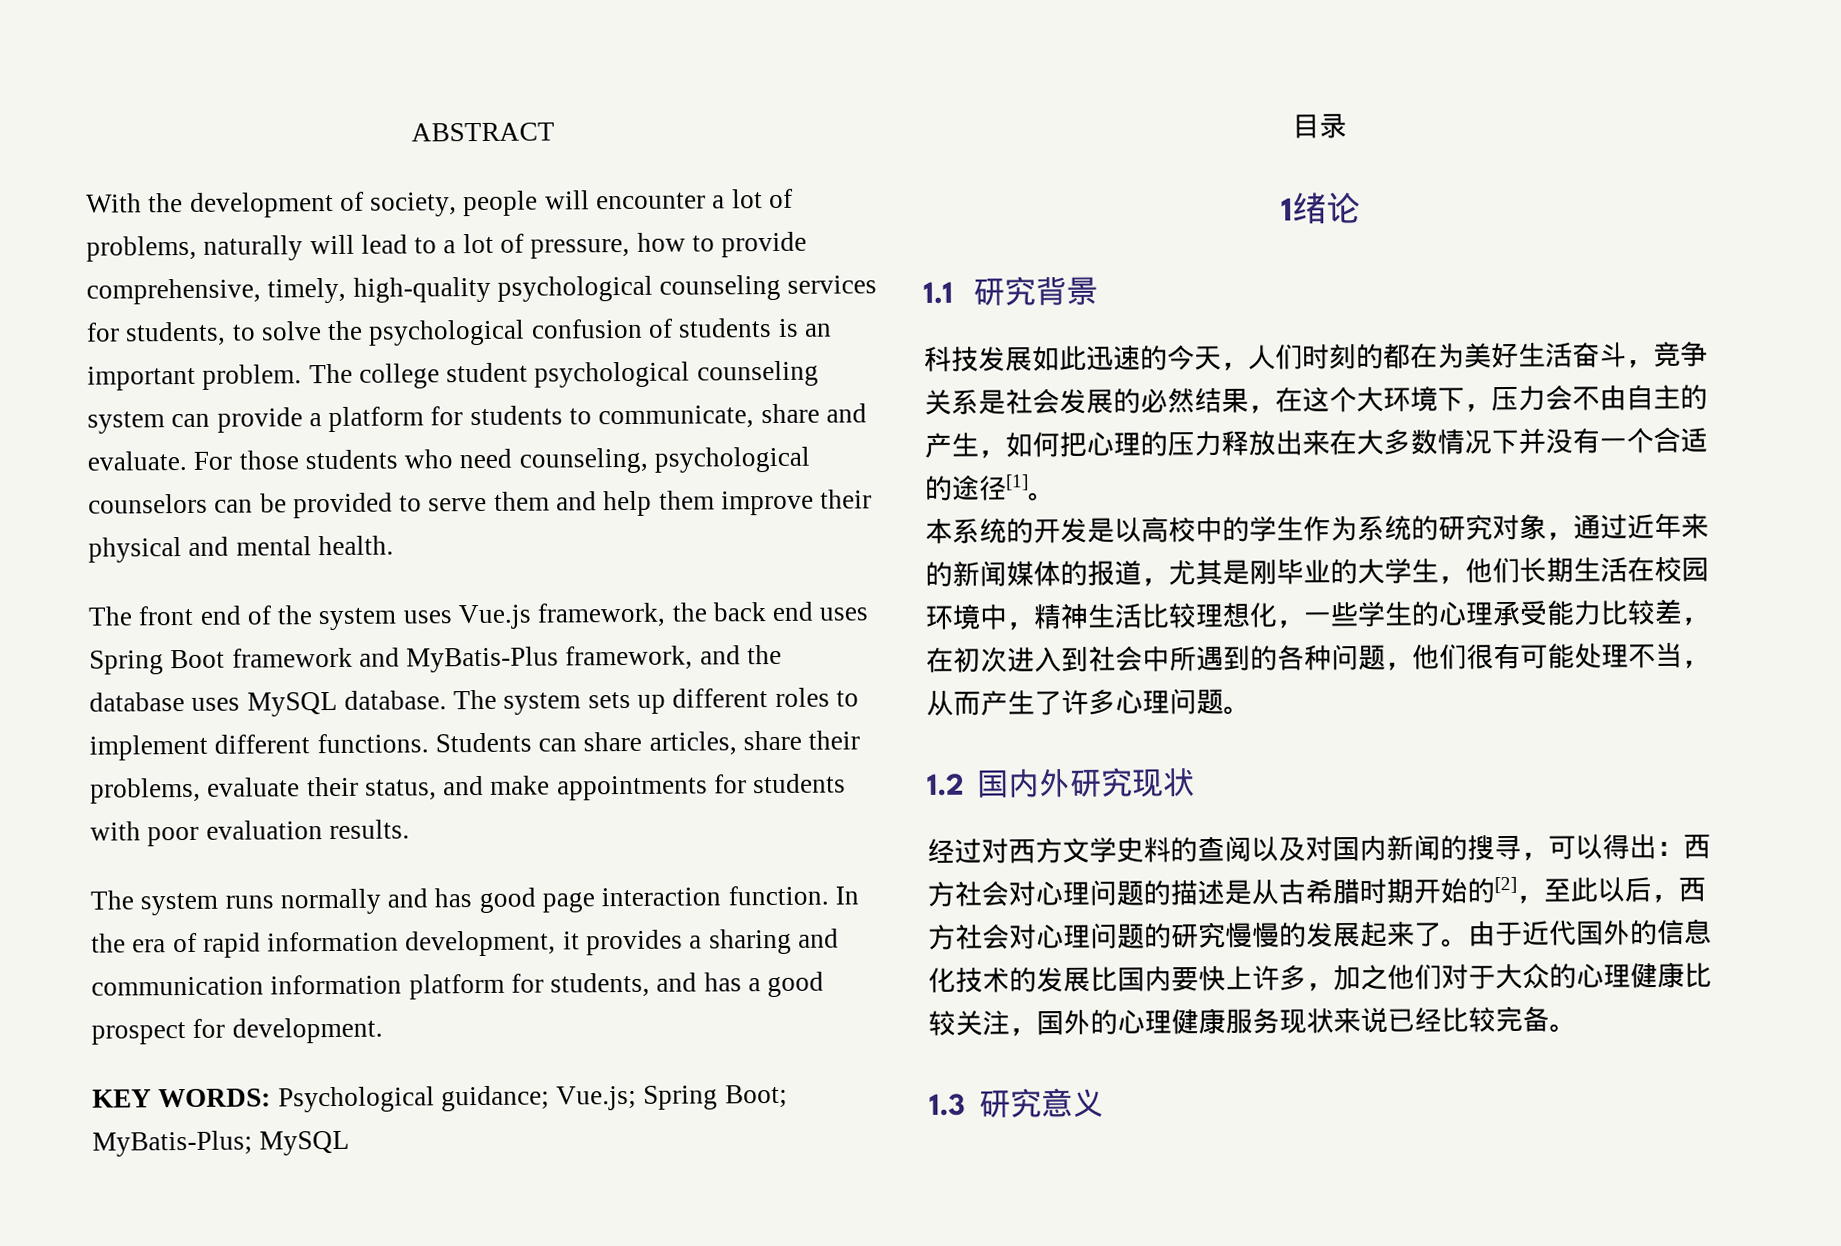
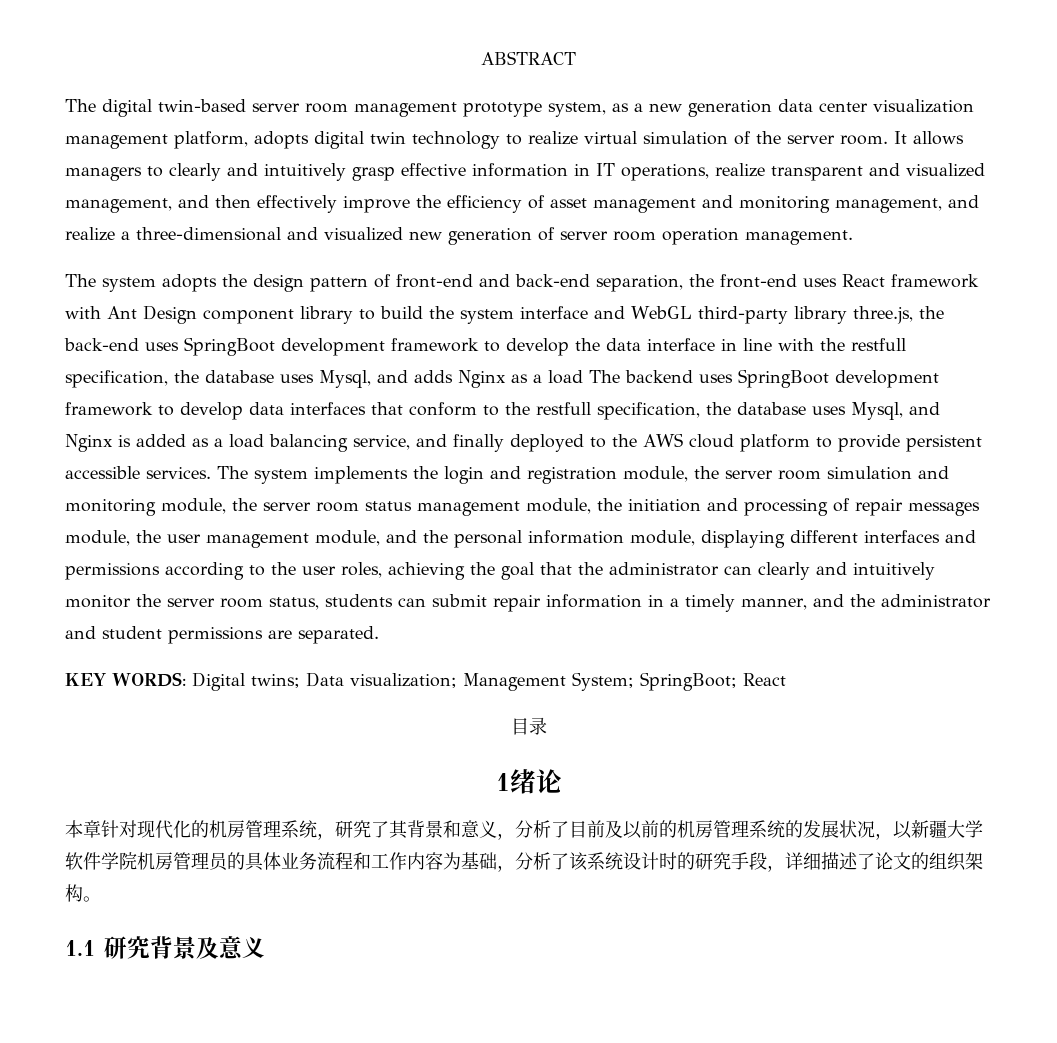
- With the development of society, people will encounter a lot of problems, naturally will lead to a lot of pressure, how to provide comprehensive, timely, high-quality psychological counseling services for students, to solve the psychological confusion of students is an important problem. The college student psychological counseling system can provide a platform for students to communicate, share and evaluate. For those students who need counseling, psychological counselors can be provided to serve them and help them improve their physical and mental health.
- The front end of the system uses Vue.js framework, the back end uses Spring Boot framework and MyBatis-Plus framework, and the database uses MySQL database. The system sets up different roles to implement different functions. Students can share articles, share their problems, evaluate their status, and make appointments for students with poor evaluation results.
- The system runs normally and has good page interaction function. In the era of rapid information development, it provides a sharing and communication information platform for students, and has a good prospect for development.
- KEY WORDS: Psychological guidance; Vue.js; Spring Boot; MyBatis-Plus; MySQL
+ The digital twin-based server room management prototype system, as a new generation data center visualization management platform, adopts digital twin technology to realize virtual simulation of the server room. It allows managers to clearly and intuitively grasp effective information in IT operations, realize transparent and visualized management, and then effectively improve the efficiency of asset management and monitoring management, and realize a three-dimensional and visualized new generation of server room operation management.
+ The system adopts the design pattern of front-end and back-end separation, the front-end uses React framework with Ant Design component library to build the system interface and WebGL third-party library three.js, the back-end uses SpringBoot development framework to develop the data interface in line with the restfull specification, the database uses Mysql, and adds Nginx as a load The backend uses SpringBoot development framework to develop data interfaces that conform to the restfull specification, the database uses Mysql, and Nginx is added as a load balancing service, and finally deployed to the AWS cloud platform to provide persistent accessible services. The system implements the login and registration module, the server room simulation and monitoring module, the server room status management module, the initiation and processing of repair messages module, the user management module, and the personal information module, displaying different interfaces and permissions according to the user roles, achieving the goal that the administrator can clearly and intuitively monitor the server room status, students can submit repair information in a timely manner, and the administrator and student permissions are separated.
+ KEY WORDS: Digital twins; Data visualization; Management System; SpringBoot; React
  目录
  1绪论
- 1.1研究背景
- 科技发展如此迅速的今天，人们时刻的都在为美好生活奋斗，竞争关系是社会发展的必然结果，在这个大环境下，压力会不由自主的产生，如何把心理的压力释放出来在大多数情况下并没有一个合适的途径[1]。
- 本系统的开发是以高校中的学生作为系统的研究对象，通过近年来的新闻媒体的报道，尤其是刚毕业的大学生，他们长期生活在校园环境中，精神生活比较理想化，一些学生的心理承受能力比较差，在初次进入到社会中所遇到的各种问题，他们很有可能处理不当，从而产生了许多心理问题。
- 1.2国内外研究现状
- 经过对西方文学史料的查阅以及对国内新闻的搜寻，可以得出：西方社会对心理问题的描述是从古希腊时期开始的[2]，至此以后，西方社会对心理问题的研究慢慢的发展起来了。由于近代国外的信息化技术的发展比国内要快上许多，加之他们对于大众的心理健康比较关注，国外的心理健康服务现状来说已经比较完备。
- 1.3研究意义
+ 本章针对现代化的机房管理系统，研究了其背景和意义，分析了目前及以前的机房管理系统的发展状况，以新疆大学软件学院机房管理员的具体业务流程和工作内容为基础，分析了该系统设计时的研究手段，详细描述了论文的组织架构。
+ 1.1研究背景及意义

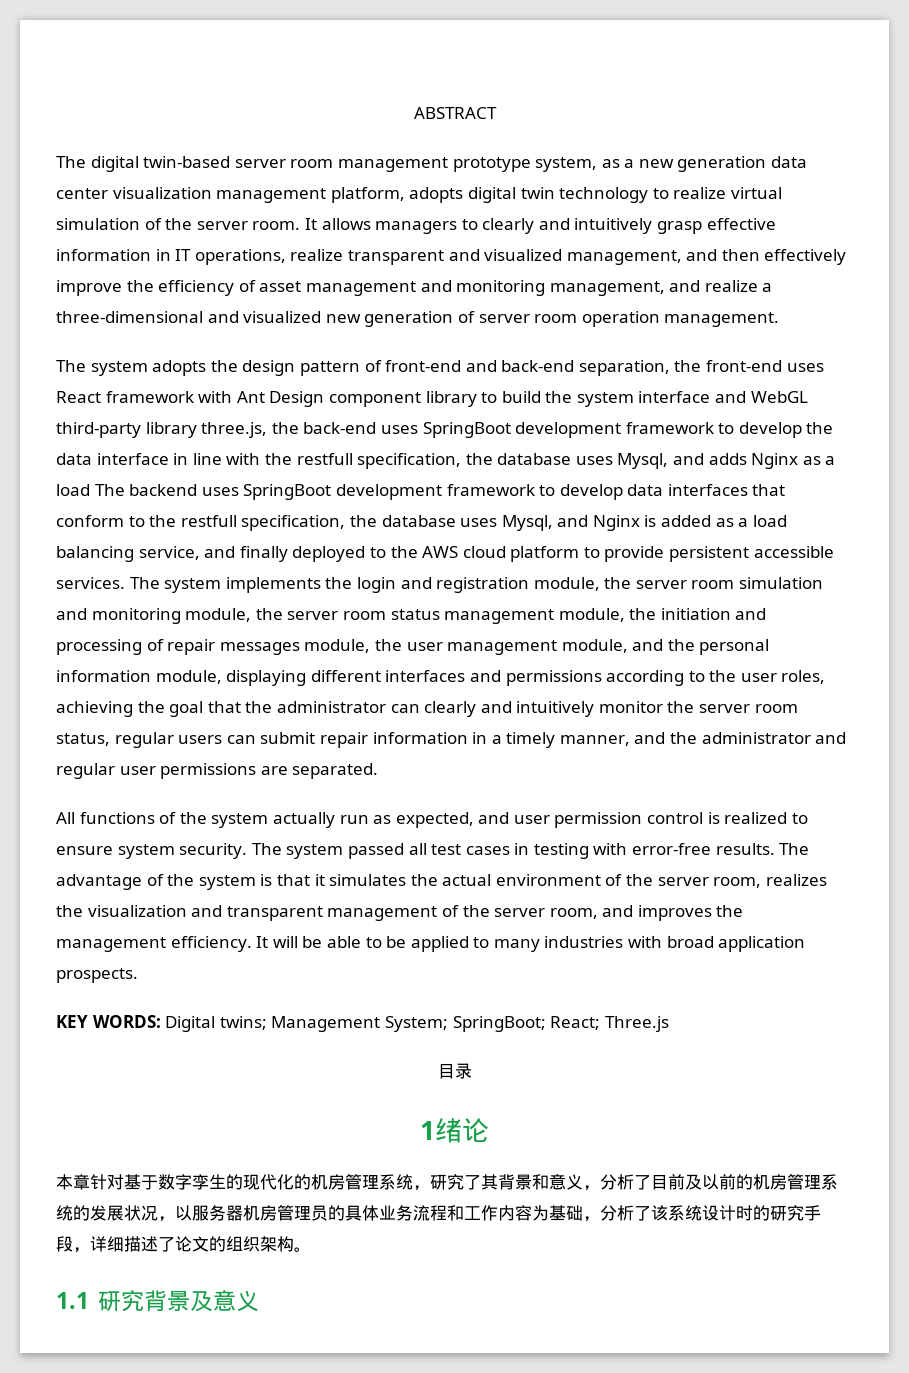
- The system implements the login and registration module, the server room simulation and monitoring module, the server room status management module, the initiation and processing of repair messages module, the user management module, and the personal information module, displaying different interfaces and permissions according to the user roles, achieving the goal that the administrator can clearly and intuitively monitor the server room status, students can submit repair information in a timely manner, and the administrator and student permissions are separated.
+ The system implements the login and registration module, the server room simulation and monitoring module, the server room status management module, the initiation and processing of repair messages module, the user management module, and the personal information module, displaying different interfaces and permissions according to the user roles, achieving the goal that the administrator can clearly and intuitively monitor the server room status, regular users can submit repair information in a timely manner, and the administrator and regular user permissions are separated.
+ All functions of the system actually run as expected, and user permission control is realized to ensure system security. The system passed all test cases in testing with error-free results. The advantage of the system is that it simulates the actual environment of the server room, realizes the visualization and transparent management of the server room, and improves the management efficiency. It will be able to be applied to many industries with broad application prospects.
- KEY WORDS: Digital twins; Data visualization; Management System; SpringBoot; React
+ KEY WORDS: Digital twins; Management System; SpringBoot; React; Three.js
- 本章针对现代化的机房管理系统，研究了其背景和意义，分析了目前及以前的机房管理系统的发展状况，以新疆大学软件学院机房管理员的具体业务流程和工作内容为基础，分析了该系统设计时的研究手段，详细描述了论文的组织架构。
+ 本章针对基于数字孪生的现代化的机房管理系统，研究了其背景和意义，分析了目前及以前的机房管理系统的发展状况，以服务器机房管理员的具体业务流程和工作内容为基础，分析了该系统设计时的研究手段，详细描述了论文的组织架构。

